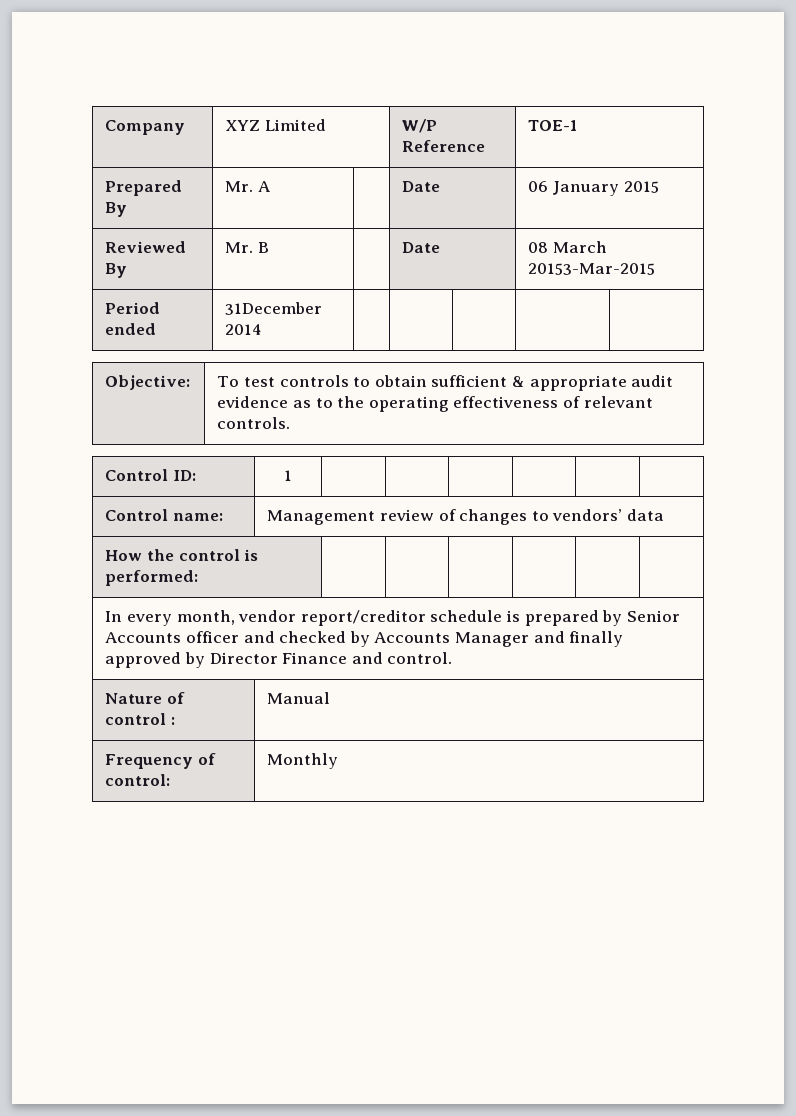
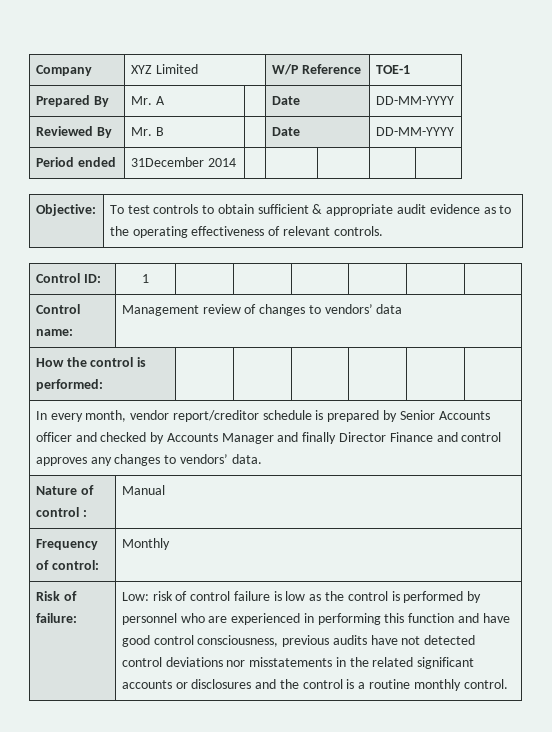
- Prepared By | Mr. A | | Date | 06 January 2015
+ Prepared By | Mr. A | | Date | DD-MM-YYYY
- Reviewed By | Mr. B | | Date | 08 March 20153-Mar-2015
+ Reviewed By | Mr. B | | Date | DD-MM-YYYY
- In every month, vendor report/creditor schedule is prepared by Senior Accounts officer and checked by Accounts Manager and finally approved by Director Finance and control.
+ In every month, vendor report/creditor schedule is prepared by Senior Accounts officer and checked by Accounts Manager and finally Director Finance and control approves any changes to vendors’ data.
+ Risk of failure: | Low: risk of control failure is low as the control is performed by personnel who are experienced in performing this function and have good control consciousness, previous audits have not detected control deviations nor misstatements in the related significant accounts or disclosures and the control is a routine monthly control.

